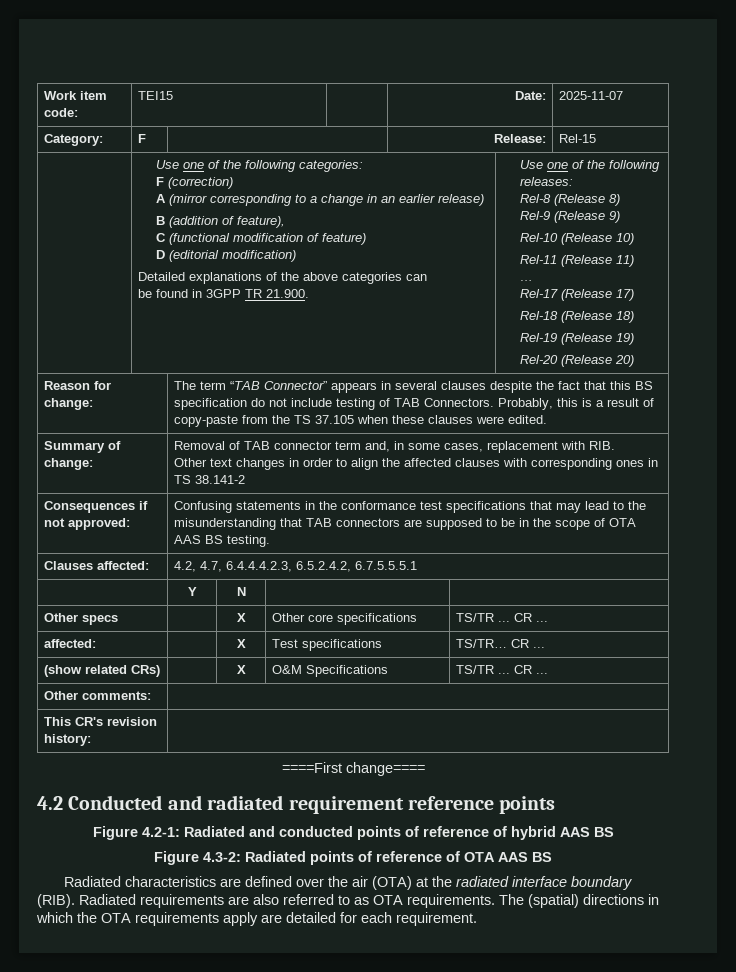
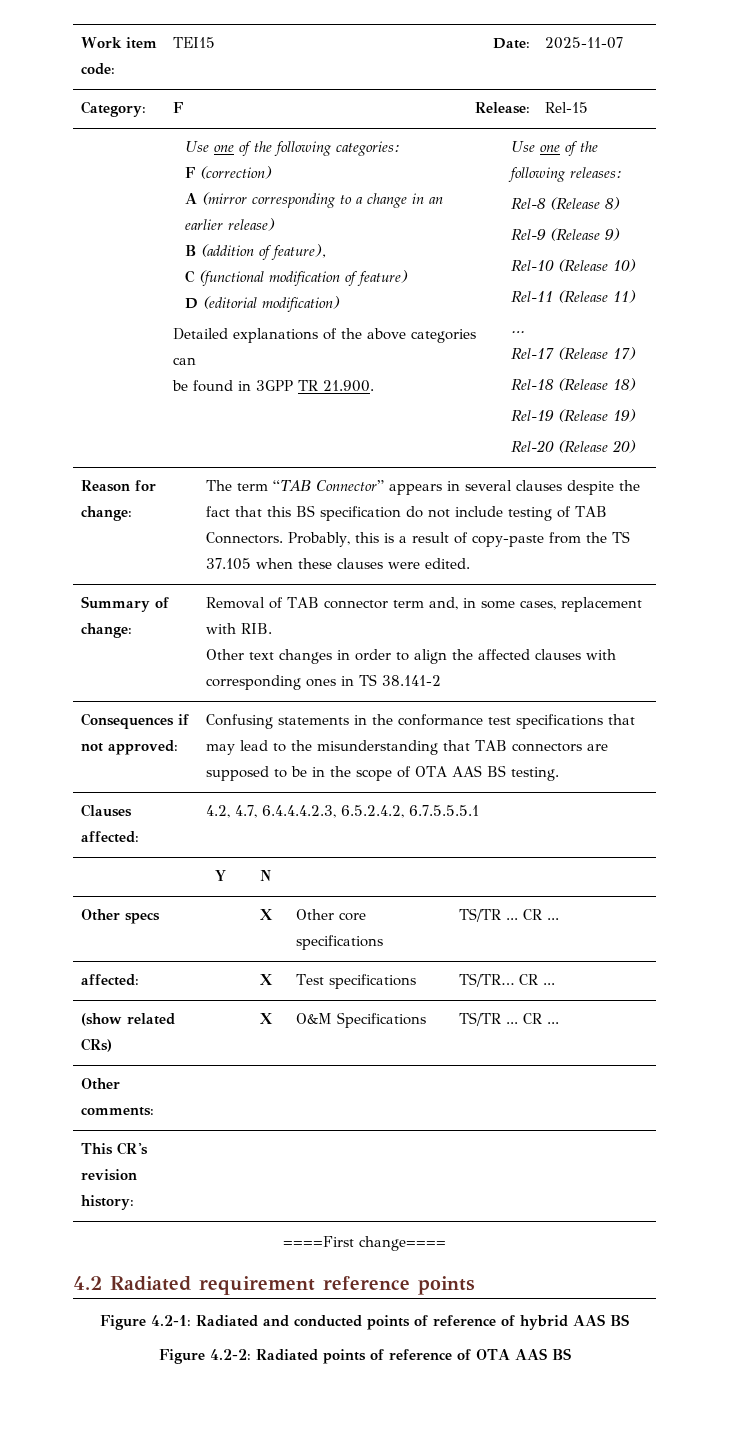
- 4.2 Conducted and radiated requirement reference points
+ 4.2 Radiated requirement reference points
- Figure 4.3-2: Radiated points of reference of OTA AAS BS
+ Figure 4.2-2: Radiated points of reference of OTA AAS BS
- Radiated characteristics are defined over the air (OTA) at the radiated interface boundary (RIB). Radiated requirements are also referred to as OTA requirements. The (spatial) directions in which the OTA requirements apply are detailed for each requirement.

